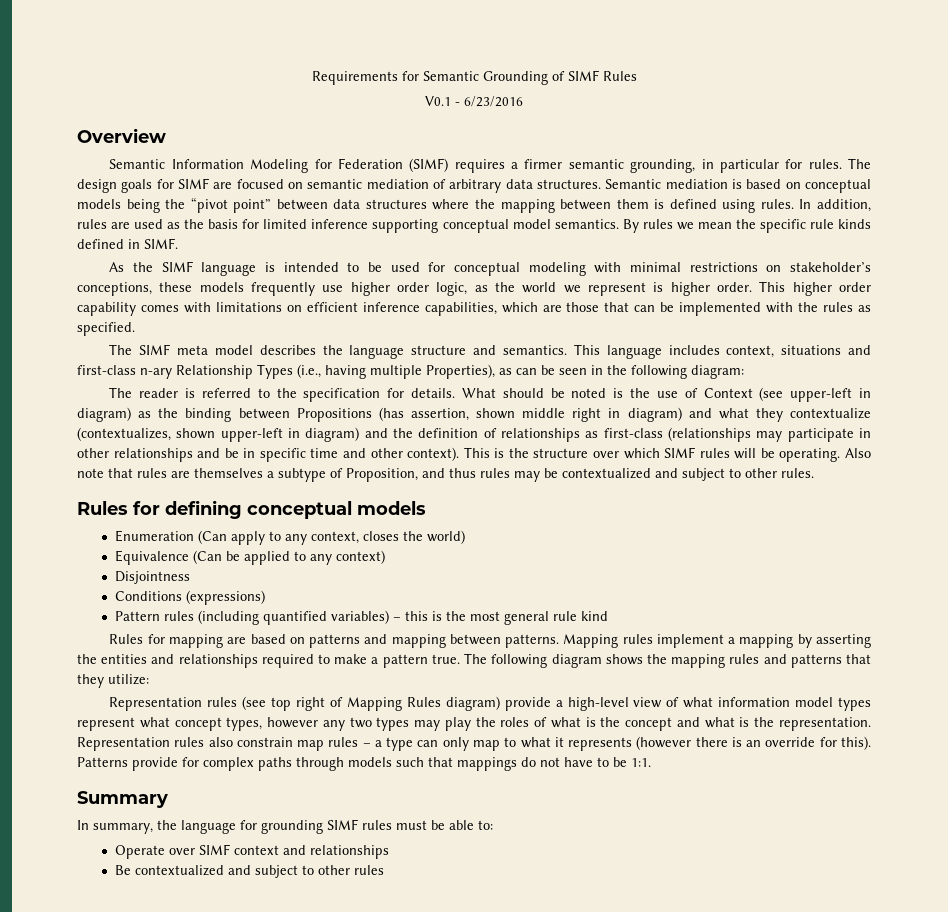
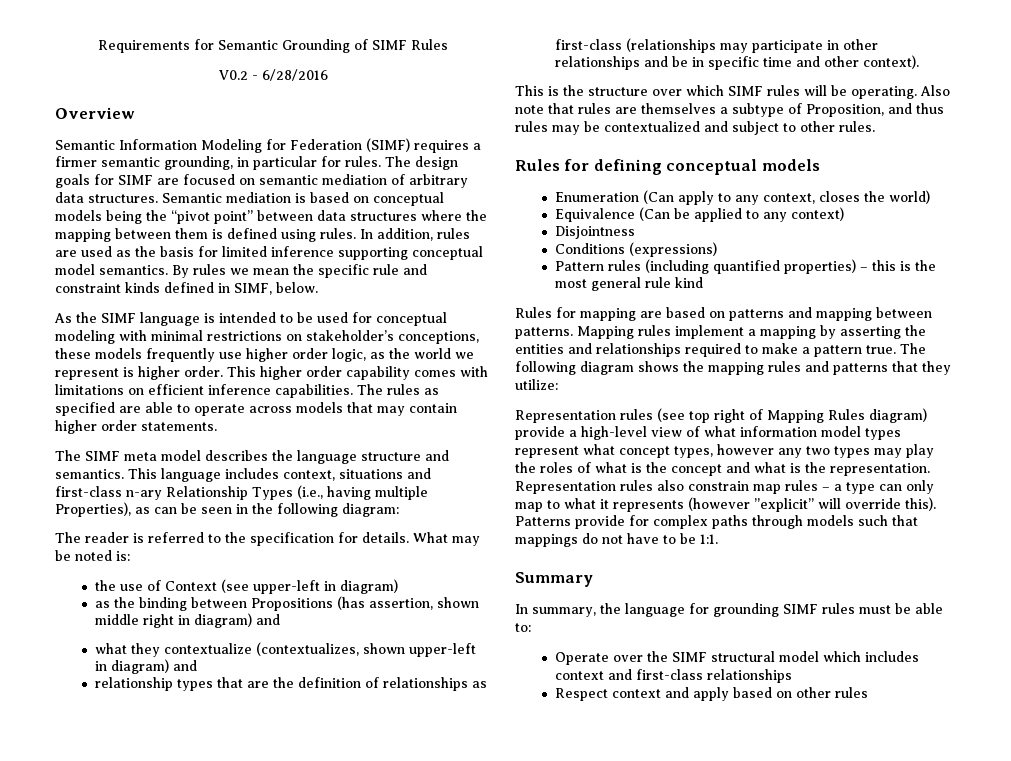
- V0.1 - 6/23/2016
+ V0.2 - 6/28/2016
- By rules we mean the specific rule kinds defined in SIMF.
+ By rules we mean the specific rule and constraint kinds defined in SIMF, below.
- This higher order capability comes with limitations on efficient inference capabilities, which are those that can be implemented with the rules as specified.
+ This higher order capability comes with limitations on efficient inference capabilities. The rules as specified are able to operate across models that may contain higher order statements.
- What should be noted is the use of Context (see upper-left in diagram) as the binding between Propositions (has assertion, shown middle right in diagram) and what they contextualize (contextualizes, shown upper-left in diagram) and the definition of relationships as first-class (relationships may participate in other relationships and be in specific time and other context). This is the structure over which SIMF rules will be operating.
+ What may be noted is:
+ the use of Context (see upper-left in diagram)
+ as the binding between Propositions (has assertion, shown middle right in diagram) and
+ what they contextualize (contextualizes, shown upper-left in diagram) and
+ relationship types that are the definition of relationships as first-class (relationships may participate in other relationships and be in specific time and other context).
+ This is the structure over which SIMF rules will be operating.
- Pattern rules (including quantified variables) – this is the most general rule kind
+ Pattern rules (including quantified properties) – this is the most general rule kind
- Representation rules also constrain map rules – a type can only map to what it represents (however there is an override for this).
+ Representation rules also constrain map rules – a type can only map to what it represents (however ”explicit” will override this).
- Operate over SIMF context and relationships
+ Operate over the SIMF structural model which includes context and first-class relationships
- Be contextualized and subject to other rules
+ Respect context and apply based on other rules

